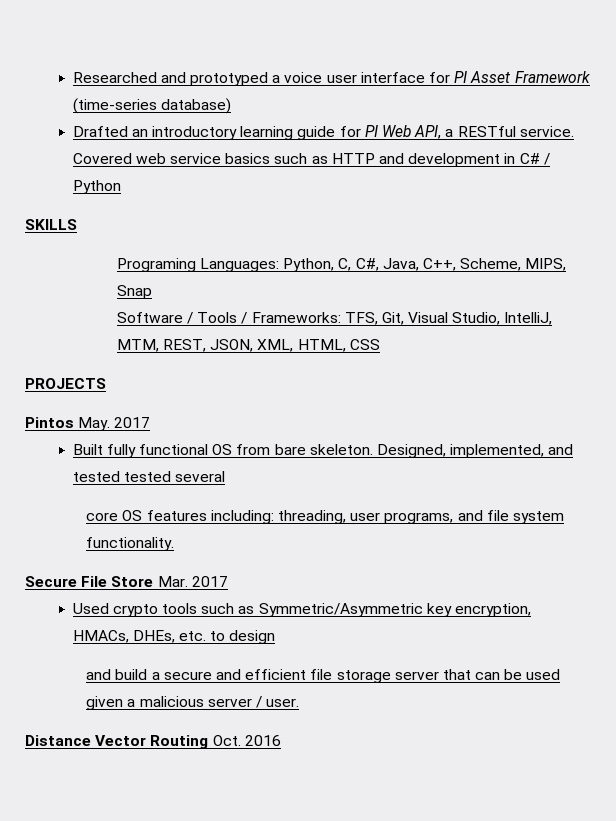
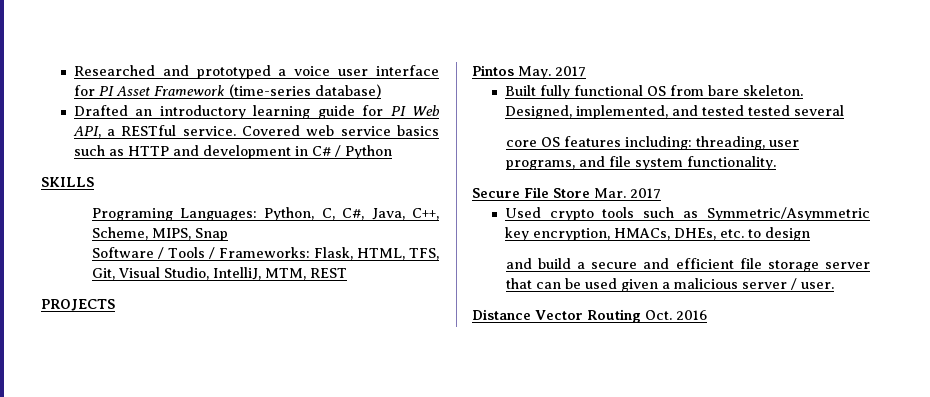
- Software / Tools / Frameworks: TFS, Git, Visual Studio, IntelliJ, MTM, REST, JSON, XML, HTML, CSS
+ Software / Tools / Frameworks: Flask, HTML, TFS, Git, Visual Studio, IntelliJ, MTM, REST

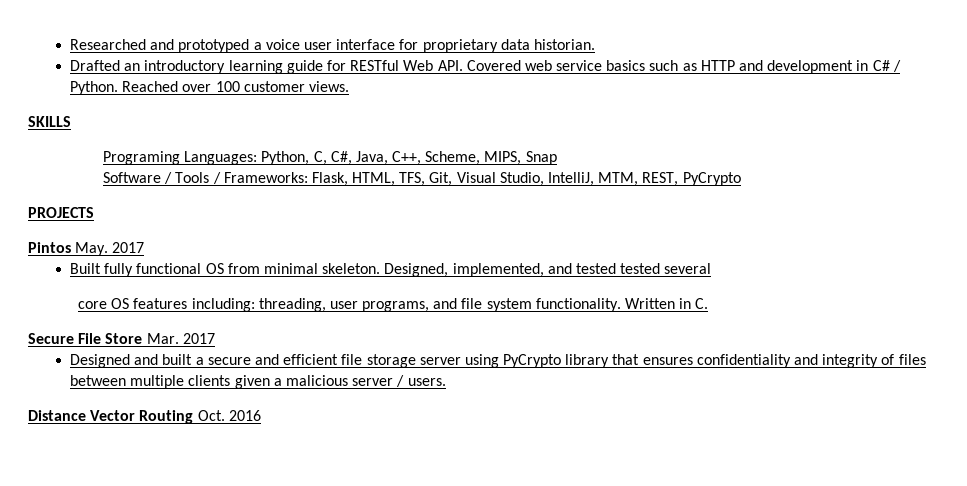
- Researched and prototyped a voice user interface for PI Asset Framework (time-series database)
+ Researched and prototyped a voice user interface for proprietary data historian.
- Drafted an introductory learning guide for PI Web API, a RESTful service. Covered web service basics such as HTTP and development in C# / Python
+ Drafted an introductory learning guide for RESTful Web API. Covered web service basics such as HTTP and development in C# / Python. Reached over 100 customer views.
- Software / Tools / Frameworks: Flask, HTML, TFS, Git, Visual Studio, IntelliJ, MTM, REST
+ Software / Tools / Frameworks: Flask, HTML, TFS, Git, Visual Studio, IntelliJ, MTM, REST, PyCrypto
- Built fully functional OS from bare skeleton.
+ Built fully functional OS from minimal skeleton.
+ Written in C.
- Used crypto tools such as Symmetric/Asymmetric key encryption, HMACs, DHEs, etc. to design
- and build a secure and efficient file storage server that can be used given a malicious server / user.
+ Designed and built a secure and efficient file storage server using PyCrypto library that ensures confidentiality and integrity of files between multiple clients given a malicious server / users.

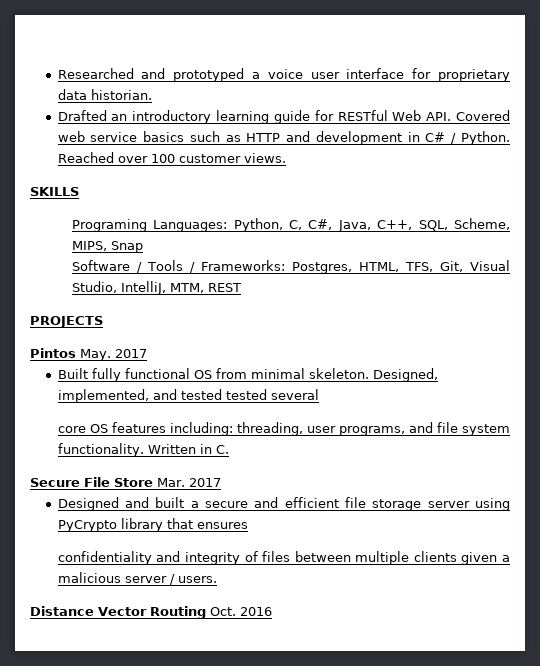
- Programing Languages: Python, C, C#, Java, C++, Scheme, MIPS, Snap
+ Programing Languages: Python, C, C#, Java, C++, SQL, Scheme, MIPS, Snap
- Software / Tools / Frameworks: Flask, HTML, TFS, Git, Visual Studio, IntelliJ, MTM, REST, PyCrypto
+ Software / Tools / Frameworks: Postgres, HTML, TFS, Git, Visual Studio, IntelliJ, MTM, REST
- Designed and built a secure and efficient file storage server using PyCrypto library that ensures confidentiality and integrity of files between multiple clients given a malicious server / users.
+ Designed and built a secure and efficient file storage server using PyCrypto library that ensures
+ confidentiality and integrity of files between multiple clients given a malicious server / users.

